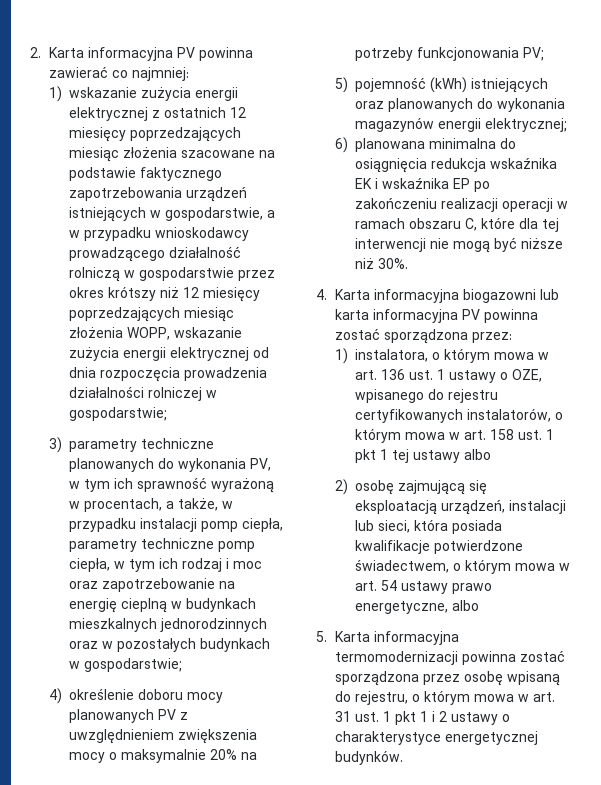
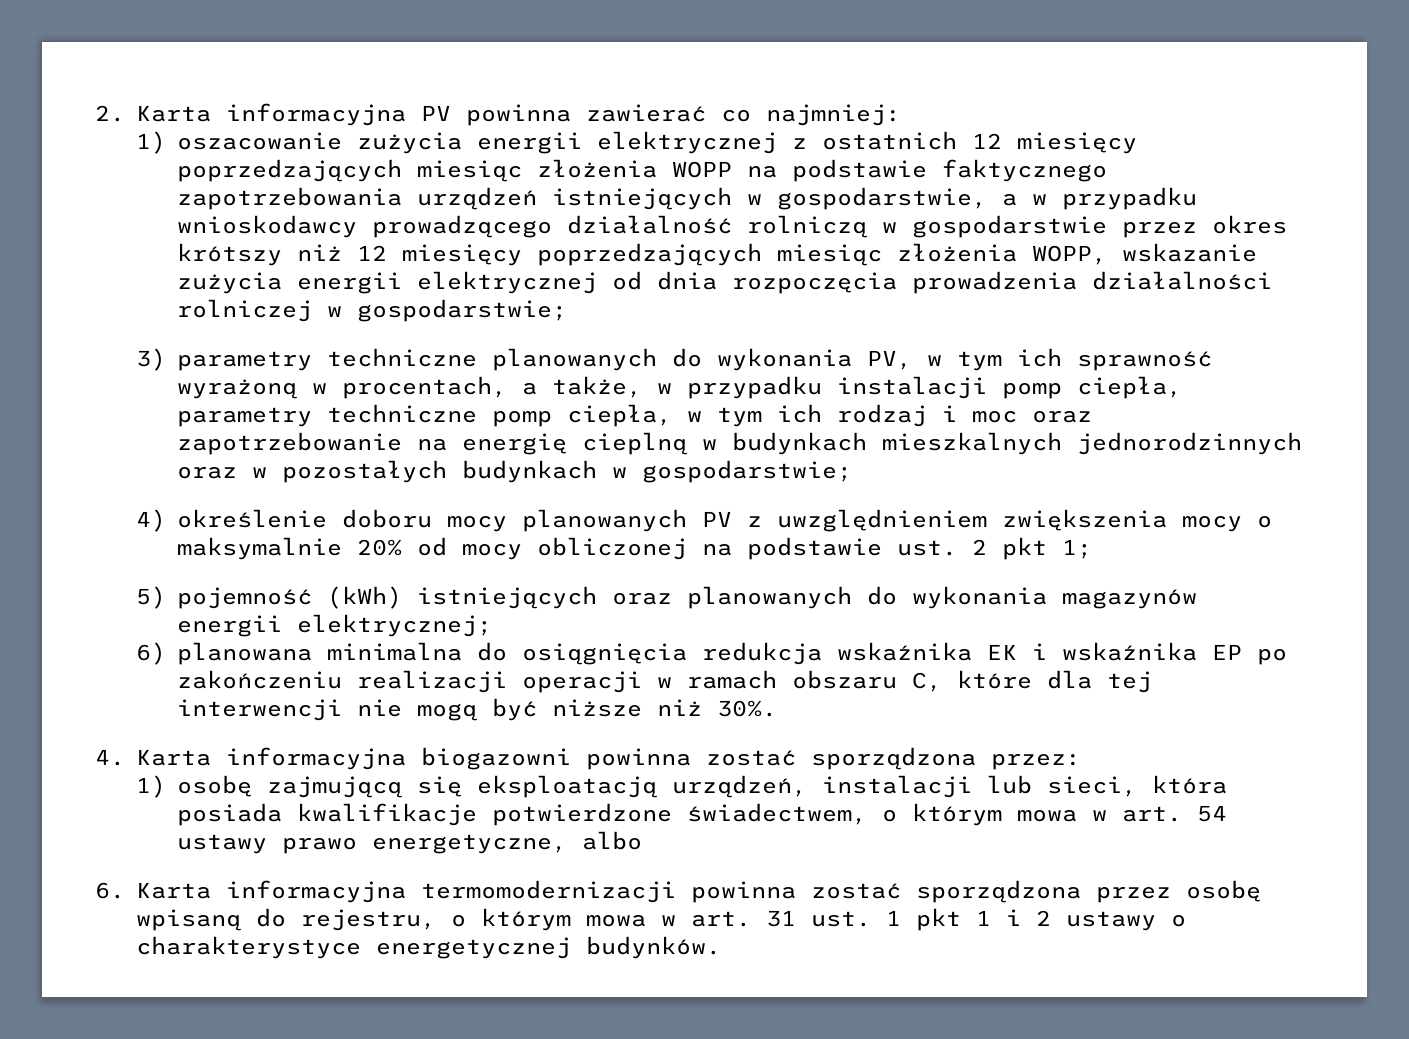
- 1) wskazanie zużycia energii elektrycznej z ostatnich 12 miesięcy poprzedzających miesiąc złożenia szacowane na podstawie faktycznego zapotrzebowania urządzeń istniejących w gospodarstwie, a w przypadku wnioskodawcy prowadzącego działalność rolniczą w gospodarstwie przez okres krótszy niż 12 miesięcy poprzedzających miesiąc złożenia WOPP, wskazanie zużycia energii elektrycznej od dnia rozpoczęcia prowadzenia działalności rolniczej w gospodarstwie;
+ 1) oszacowanie zużycia energii elektrycznej z ostatnich 12 miesięcy poprzedzających miesiąc złożenia WOPP na podstawie faktycznego zapotrzebowania urządzeń istniejących w gospodarstwie, a w przypadku wnioskodawcy prowadzącego działalność rolniczą w gospodarstwie przez okres krótszy niż 12 miesięcy poprzedzających miesiąc złożenia WOPP, wskazanie zużycia energii elektrycznej od dnia rozpoczęcia prowadzenia działalności rolniczej w gospodarstwie;
- 4) określenie doboru mocy planowanych PV z uwzględnieniem zwiększenia mocy o maksymalnie 20% na potrzeby funkcjonowania PV;
+ 4) określenie doboru mocy planowanych PV z uwzględnieniem zwiększenia mocy o maksymalnie 20% od mocy obliczonej na podstawie ust. 2 pkt 1;
- 4. Karta informacyjna biogazowni lub karta informacyjna PV powinna zostać sporządzona przez:
+ 4. Karta informacyjna biogazowni powinna zostać sporządzona przez:
- 1) instalatora, o którym mowa w art. 136 ust. 1 ustawy o OZE, wpisanego do rejestru certyfikowanych instalatorów, o którym mowa w art. 158 ust. 1 pkt 1 tej ustawy albo
- 2) osobę zajmującą się eksploatacją urządzeń, instalacji lub sieci, która posiada kwalifikacje potwierdzone świadectwem, o którym mowa w art. 54 ustawy prawo energetyczne, albo
+ 1) osobę zajmującą się eksploatacją urządzeń, instalacji lub sieci, która posiada kwalifikacje potwierdzone świadectwem, o którym mowa w art. 54 ustawy prawo energetyczne, albo
- 5. Karta informacyjna termomodernizacji powinna zostać sporządzona przez osobę wpisaną do rejestru, o którym mowa w art. 31 ust. 1 pkt 1 i 2 ustawy o charakterystyce energetycznej budynków.
+ 6. Karta informacyjna termomodernizacji powinna zostać sporządzona przez osobę wpisaną do rejestru, o którym mowa w art. 31 ust. 1 pkt 1 i 2 ustawy o charakterystyce energetycznej budynków.

